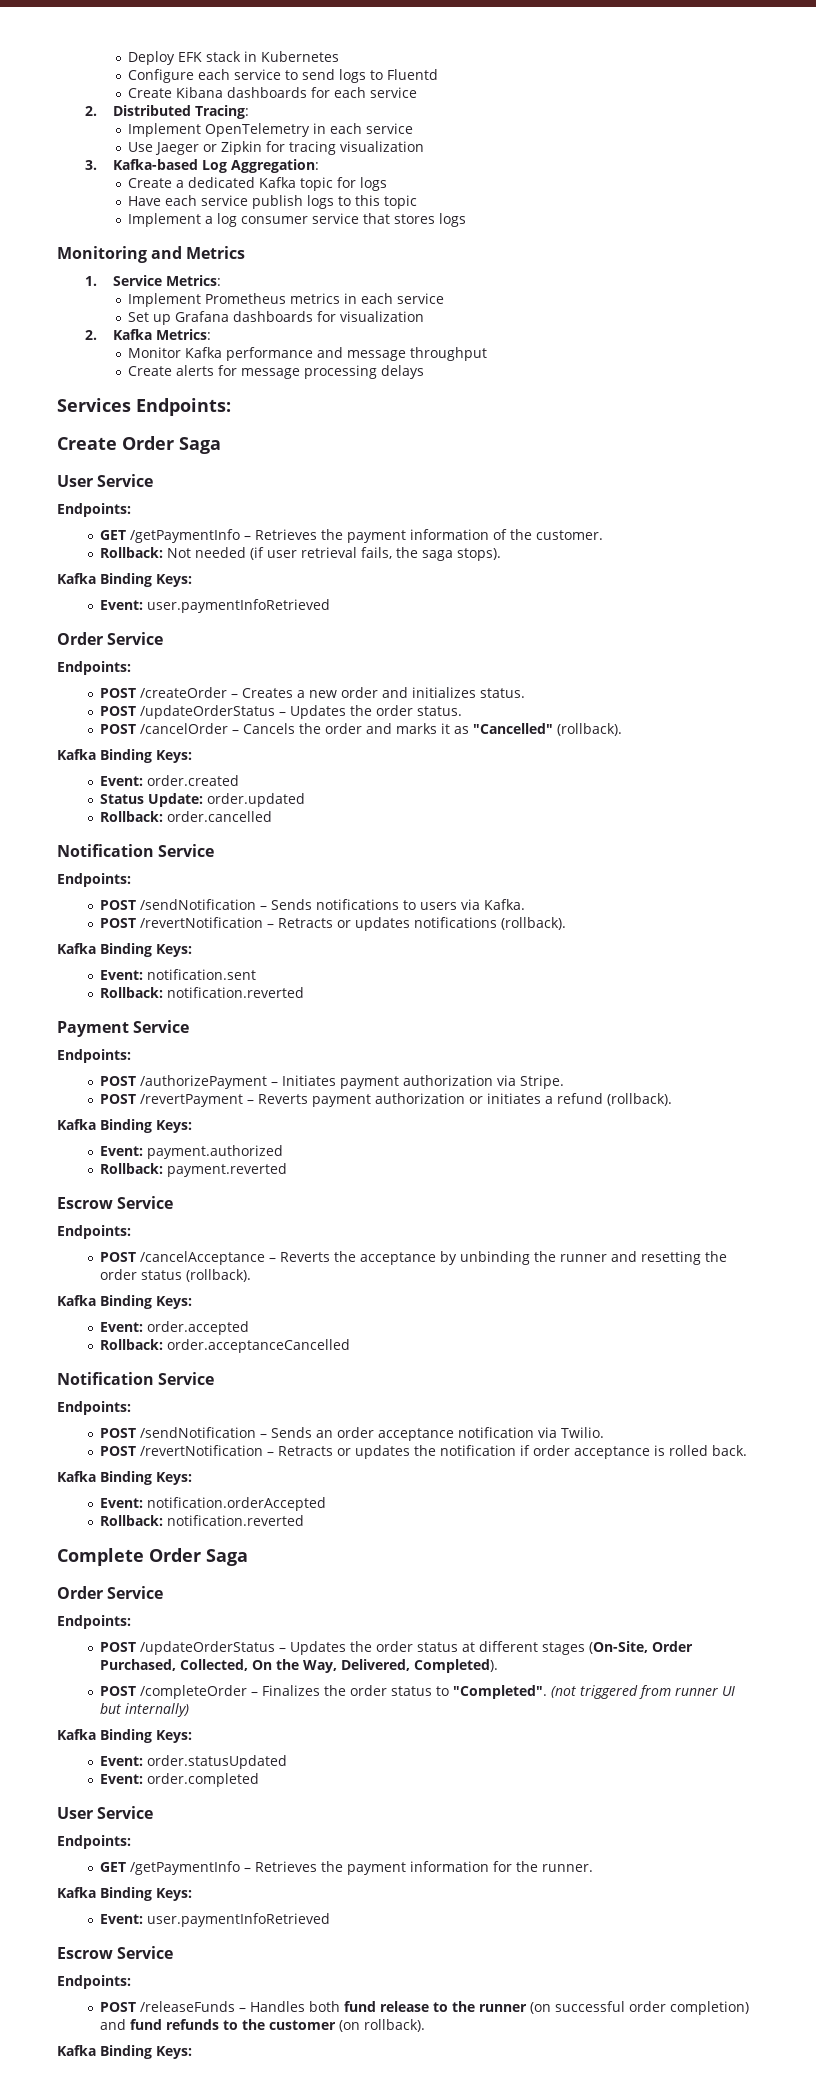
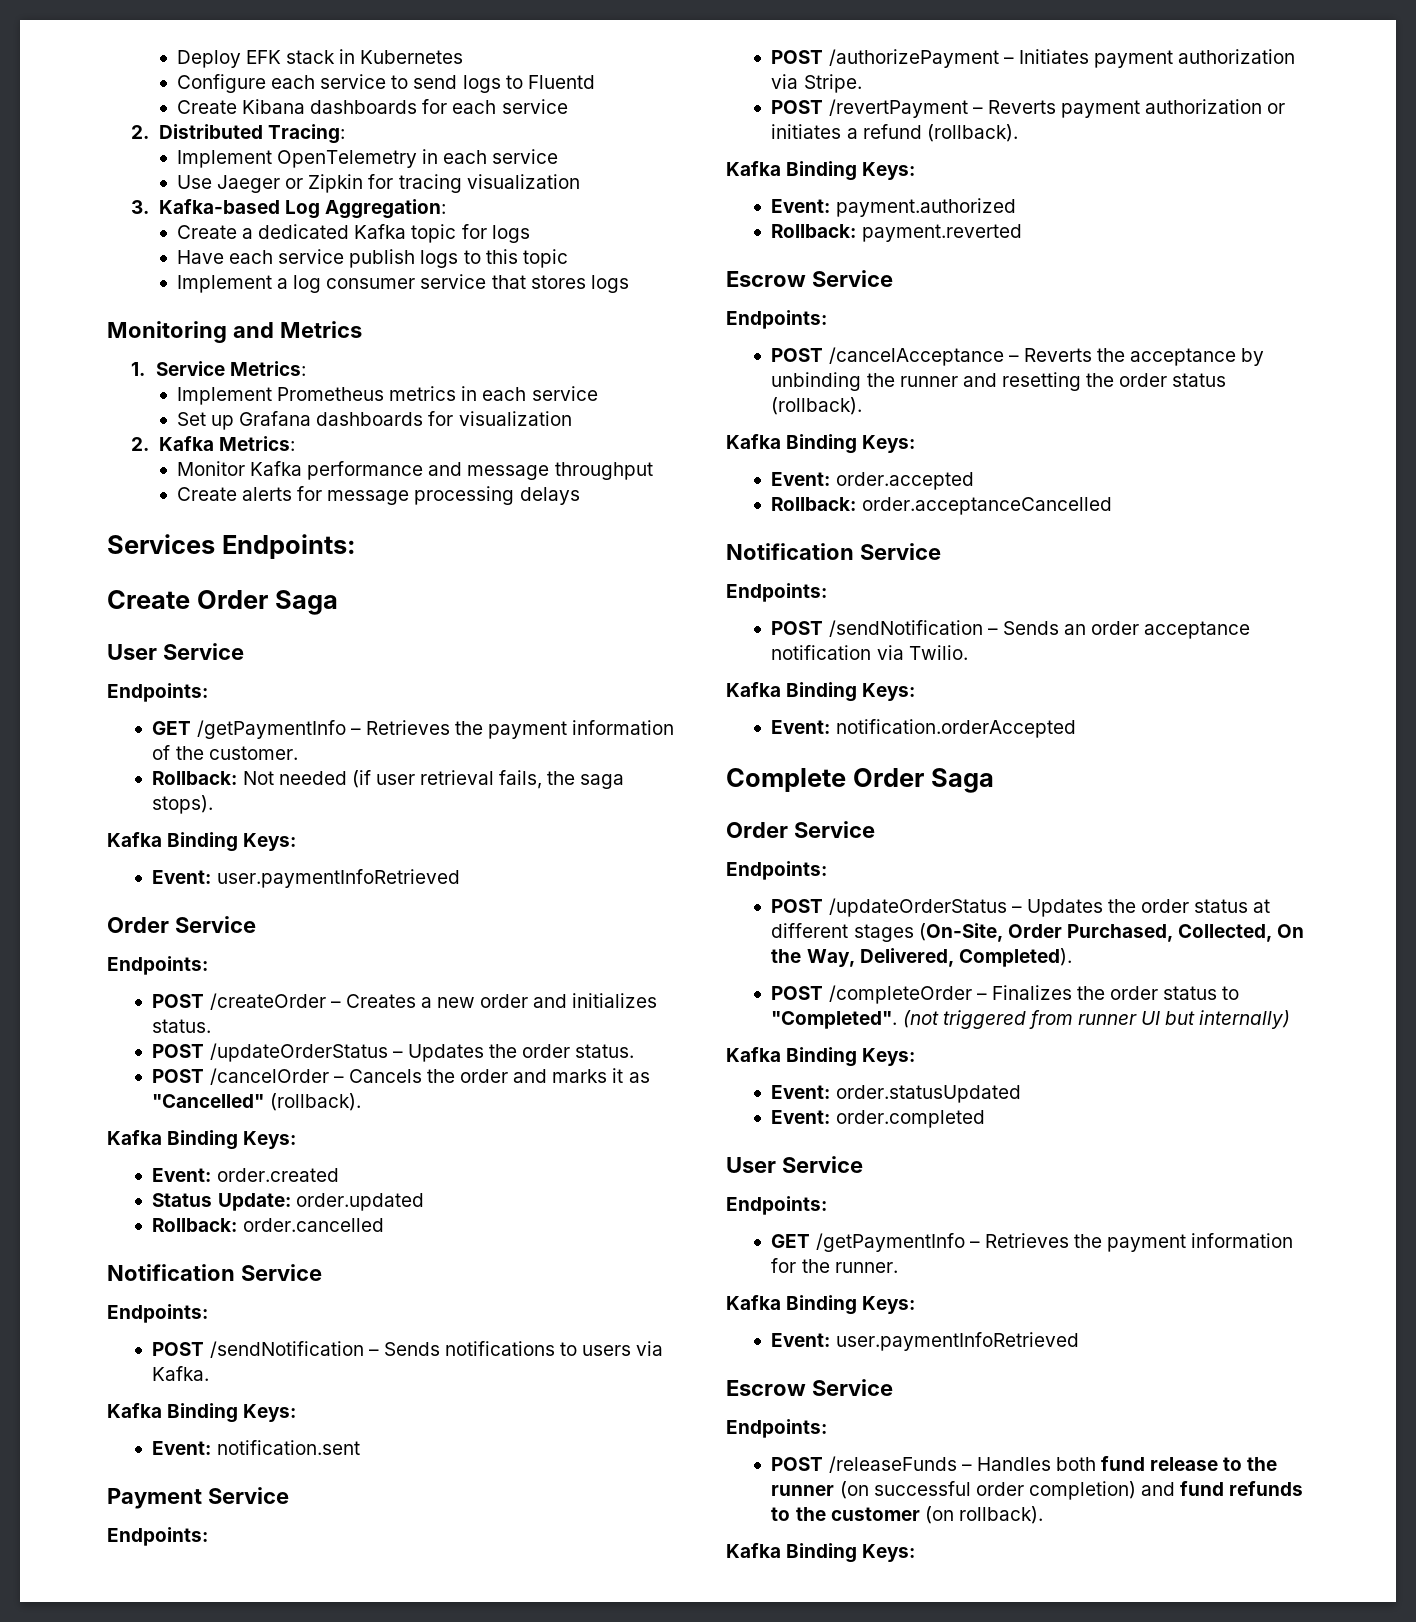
- POST /revertNotification – Retracts or updates notifications (rollback).
  Event: notification.sent
- Rollback: notification.reverted
- POST /revertNotification – Retracts or updates the notification if order acceptance is rolled back.
  Event: notification.orderAccepted
- Rollback: notification.reverted

